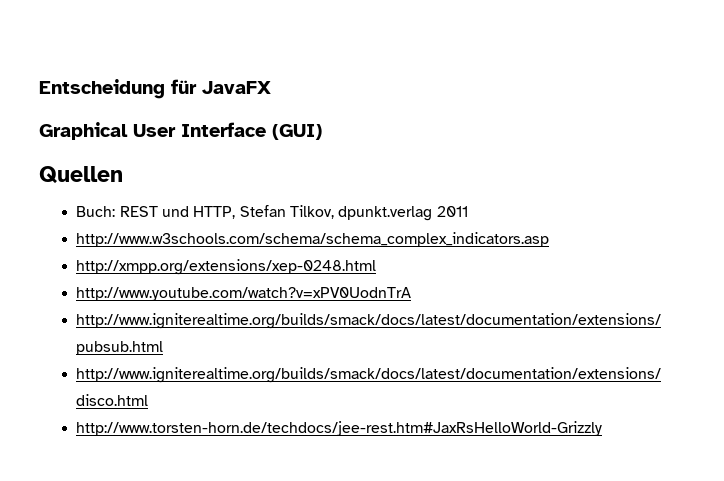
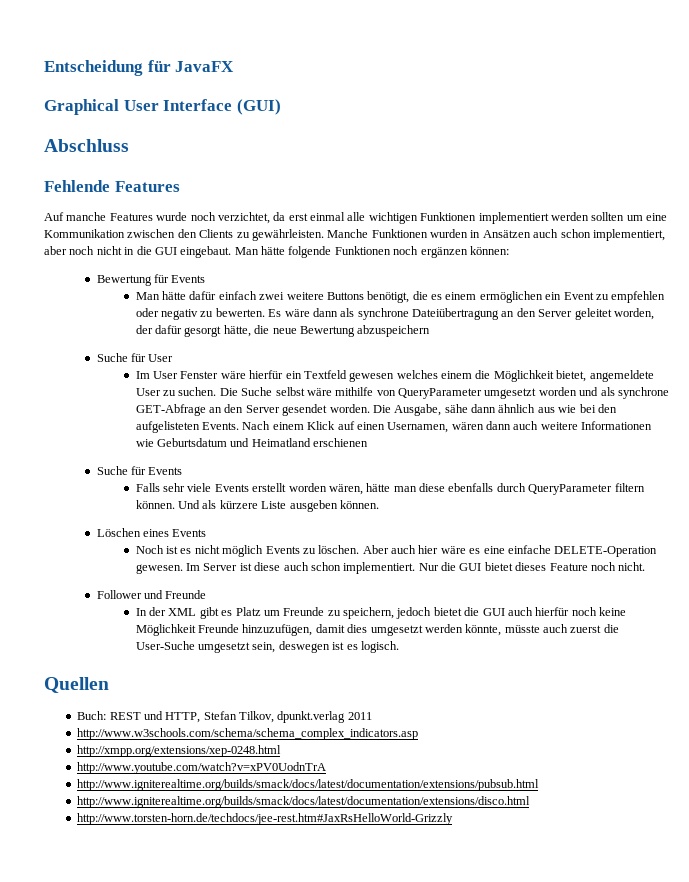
+ Abschluss
+ Fehlende Features
+ Auf manche Features wurde noch verzichtet, da erst einmal alle wichtigen Funktionen implementiert werden sollten um eine Kommunikation zwischen den Clients zu gewährleisten. Manche Funktionen wurden in Ansätzen auch schon implementiert, aber noch nicht in die GUI eingebaut. Man hätte folgende Funktionen noch ergänzen können:
+ Bewertung für Events
+ Man hätte dafür einfach zwei weitere Buttons benötigt, die es einem ermöglichen ein Event zu empfehlen oder negativ zu bewerten. Es wäre dann als synchrone Dateiübertragung an den Server geleitet worden, der dafür gesorgt hätte, die neue Bewertung abzuspeichern
+ Suche für User
+ Im User Fenster wäre hierfür ein Textfeld gewesen welches einem die Möglichkeit bietet, angemeldete User zu suchen. Die Suche selbst wäre mithilfe von QueryParameter umgesetzt worden und als synchrone GET-Abfrage an den Server gesendet worden. Die Ausgabe, sähe dann ähnlich aus wie bei den aufgelisteten Events. Nach einem Klick auf einen Usernamen, wären dann auch weitere Informationen wie Geburtsdatum und Heimatland erschienen
+ Suche für Events
+ Falls sehr viele Events erstellt worden wären, hätte man diese ebenfalls durch QueryParameter filtern können. Und als kürzere Liste ausgeben können.
+ Löschen eines Events
+ Noch ist es nicht möglich Events zu löschen. Aber auch hier wäre es eine einfache DELETE-Operation gewesen. Im Server ist diese auch schon implementiert. Nur die GUI bietet dieses Feature noch nicht.
+ Follower und Freunde
+ In der XML gibt es Platz um Freunde zu speichern, jedoch bietet die GUI auch hierfür noch keine Möglichkeit Freunde hinzuzufügen, damit dies umgesetzt werden könnte, müsste auch zuerst die User-Suche umgesetzt sein, deswegen ist es logisch.

